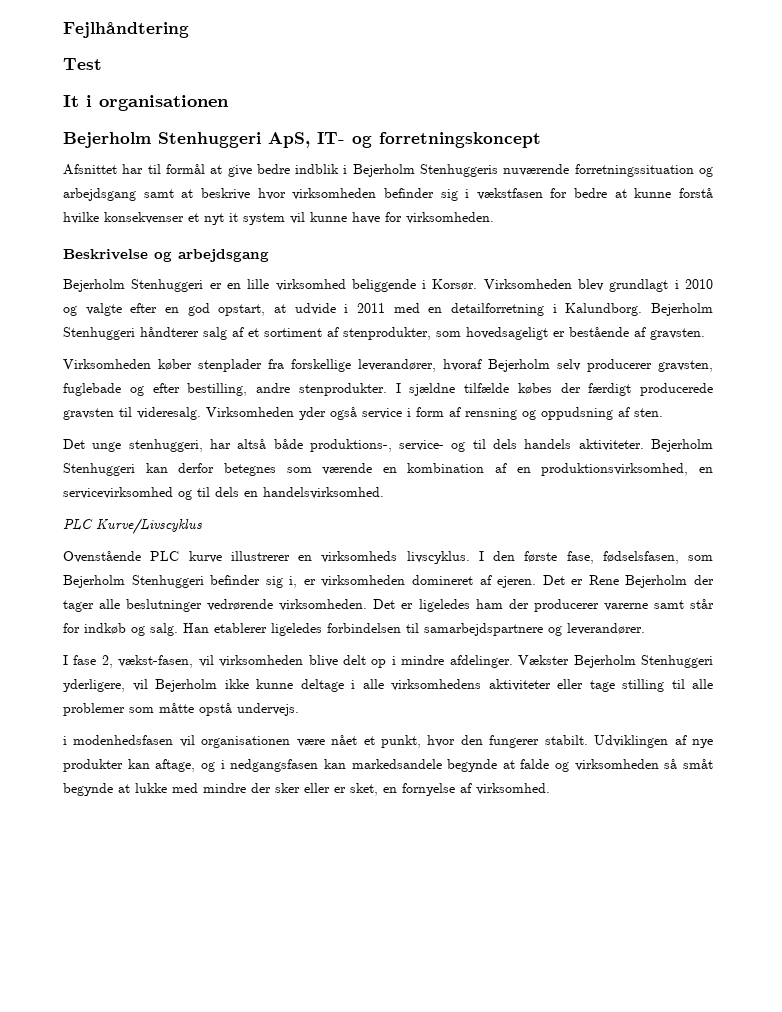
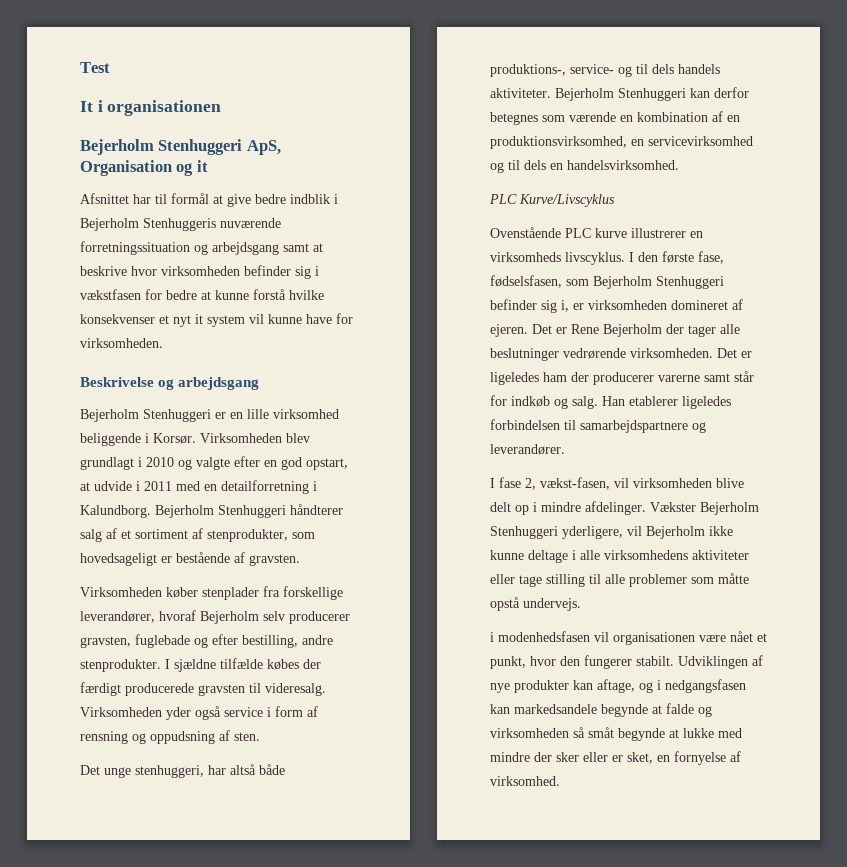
- Fejlhåndtering
- Bejerholm Stenhuggeri ApS, IT- og forretningskoncept
+ Bejerholm Stenhuggeri ApS, Organisation og it

